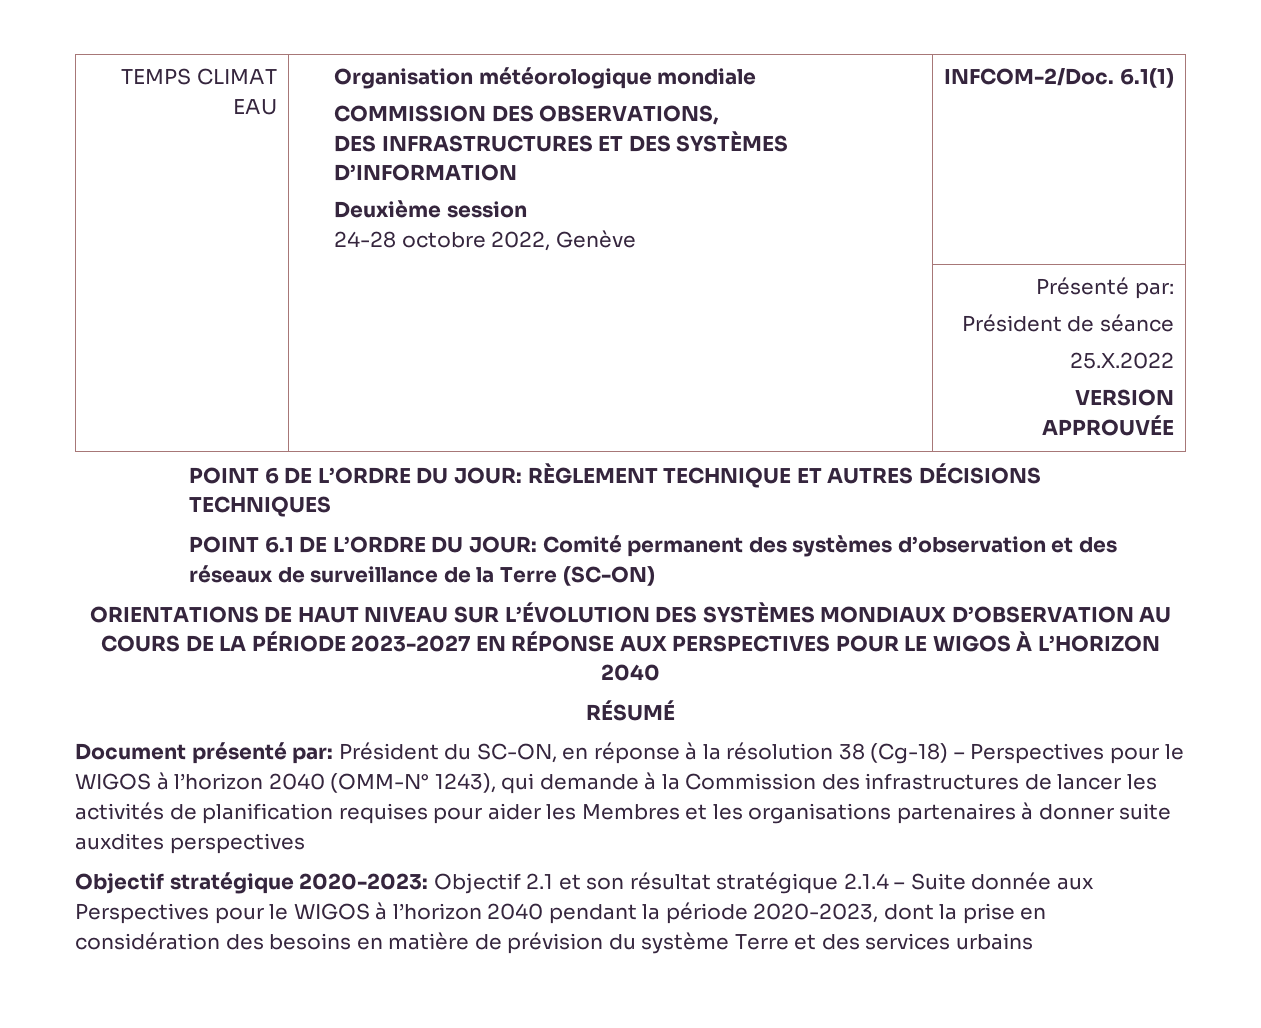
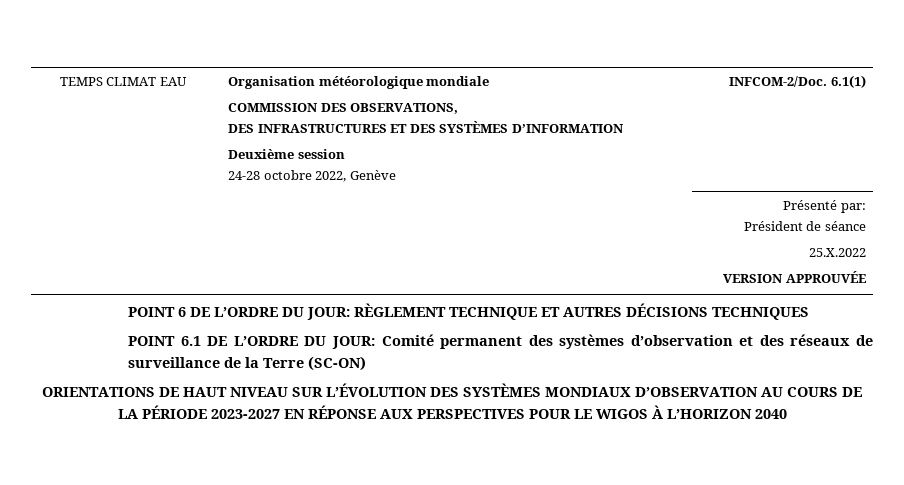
- RÉSUMÉ
- Document présenté par: Président du SC-ON, en réponse à la résolution 38 (Cg-18) – Perspectives pour le WIGOS à l’horizon 2040 (OMM-N° 1243), qui demande à la Commission des infrastructures de lancer les activités de planification requises pour aider les Membres et les organisations partenaires à donner suite auxdites perspectives
- Objectif stratégique 2020-2023: Objectif 2.1 et son résultat stratégique 2.1.4 – Suite donnée aux Perspectives pour le WIGOS à l’horizon 2040 pendant la période 2020-2023, dont la prise en considération des besoins en matière de prévision du système Terre et des services urbains

